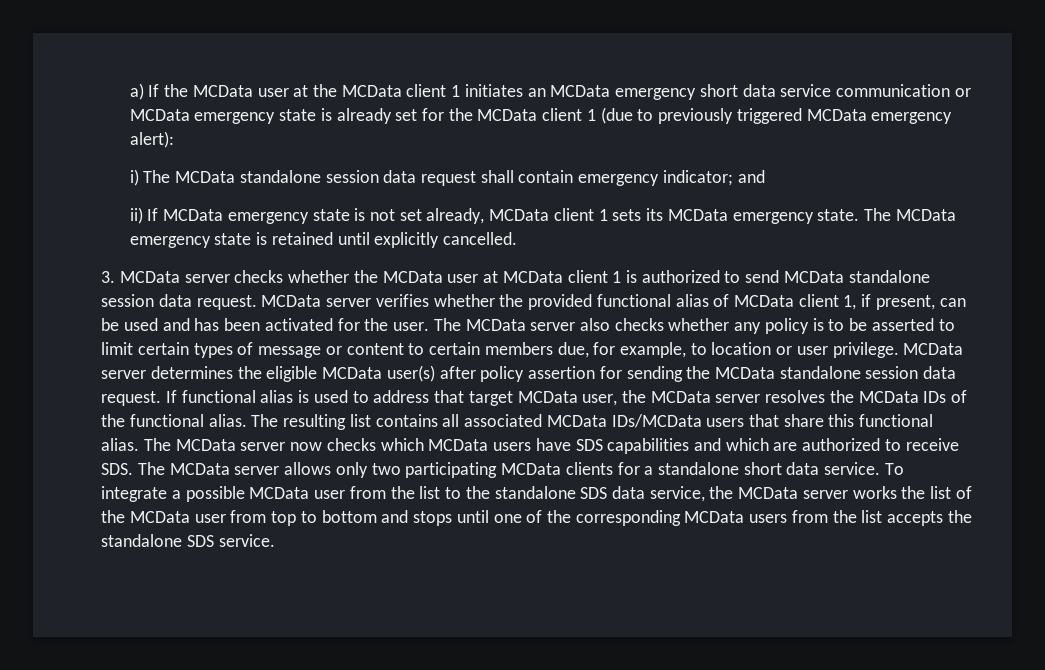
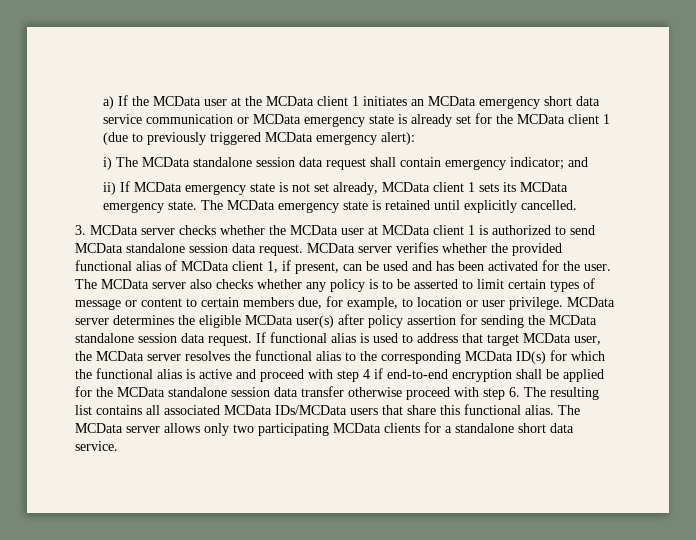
- If functional alias is used to address that target MCData user, the MCData server resolves the MCData IDs of the functional alias. The resulting list contains all associated MCData IDs/MCData users that share this functional alias.
+ If functional alias is used to address that target MCData user, the MCData server resolves the functional alias to the corresponding MCData ID(s) for which the functional alias is active and proceed with step 4 if end-to-end encryption shall be applied for the MCData standalone session data transfer otherwise proceed with step 6. The resulting list contains all associated MCData IDs/MCData users that share this functional alias.
- The MCData server now checks which MCData users have SDS capabilities and which are authorized to receive SDS. The MCData server allows only two participating MCData clients for a standalone short data service. To integrate a possible MCData user from the list to the standalone SDS data service, the MCData server works the list of the MCData user from top to bottom and stops until one of the corresponding MCData users from the list accepts the standalone SDS service.
+ The MCData server allows only two participating MCData clients for a standalone short data service.

